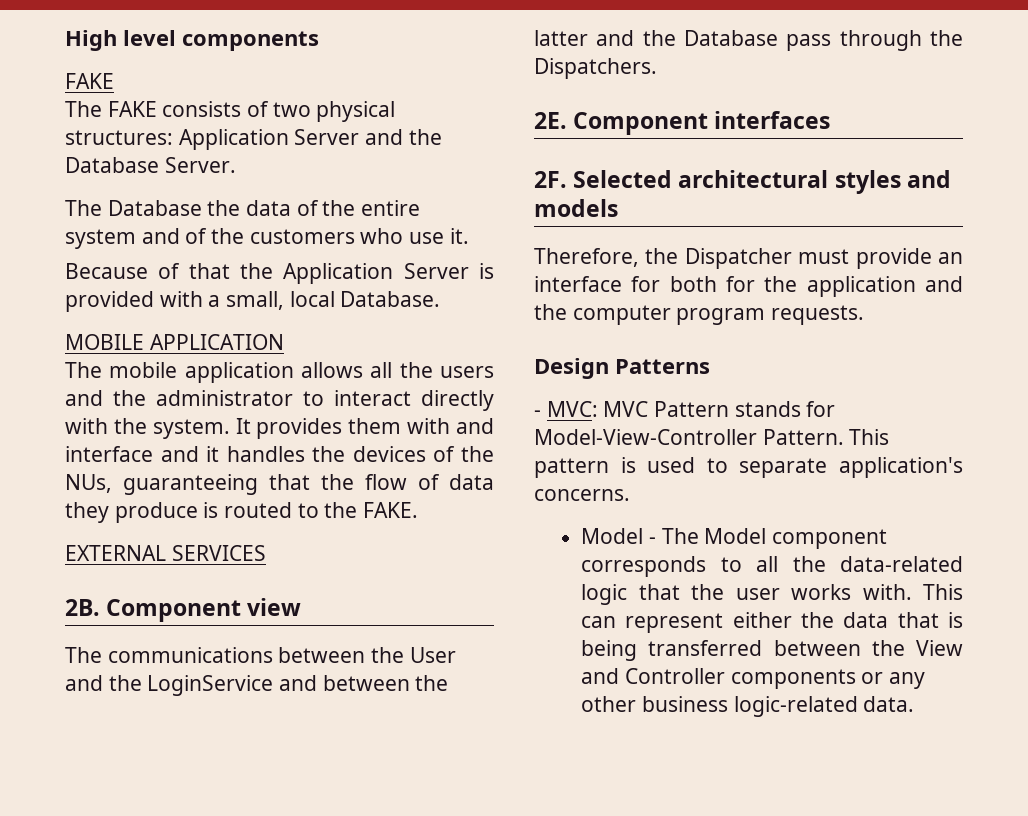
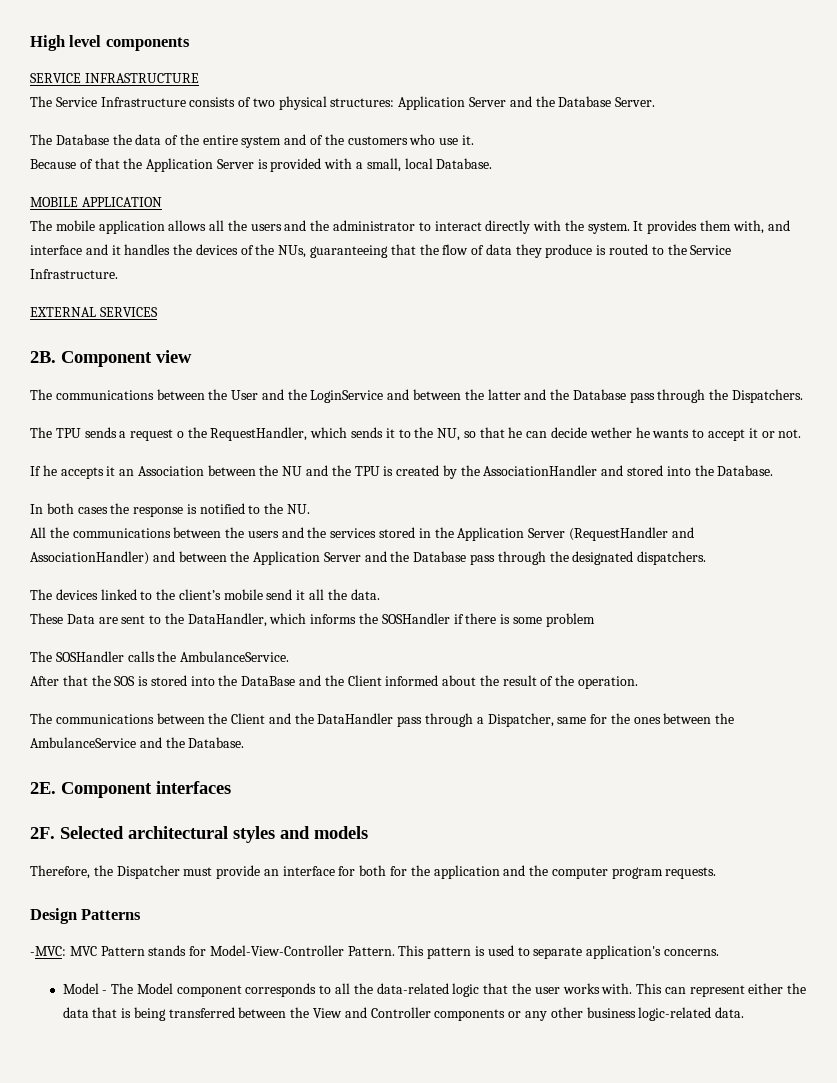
  High level components
- FAKE
- The FAKE consists of two physical structures: Application Server and the Database Server.
+ SERVICE INFRASTRUCTURE
+ The Service Infrastructure consists of two physical structures: Application Server and the Database Server.
- It provides them with and interface and it handles the devices of the NUs, guaranteeing that the flow of data they produce is routed to the FAKE.
+ It provides them with, and interface and it handles the devices of the NUs, guaranteeing that the flow of data they produce is routed to the Service Infrastructure.
+ The TPU sends a request o the RequestHandler, which sends it to the NU, so that he can decide wether he wants to accept it or not.
+ If he accepts it an Association between the NU and the TPU is created by the AssociationHandler and stored into the Database.
+ In both cases the response is notified to the NU.
+ All the communications between the users and the services stored in the Application Server (RequestHandler and AssociationHandler) and between the Application Server and the Database pass through the designated dispatchers.
+ The devices linked to the client’s mobile send it all the data.
+ These Data are sent to the DataHandler, which informs the SOSHandler if there is some problem
+ The SOSHandler calls the AmbulanceService.
+ After that the SOS is stored into the DataBase and the Client informed about the result of the operation.
+ The communications between the Client and the DataHandler pass through a Dispatcher, same for the ones between the AmbulanceService and the Database.
- - MVC: MVC Pattern stands for Model-View-Controller Pattern.
+ -MVC: MVC Pattern stands for Model-View-Controller Pattern.

